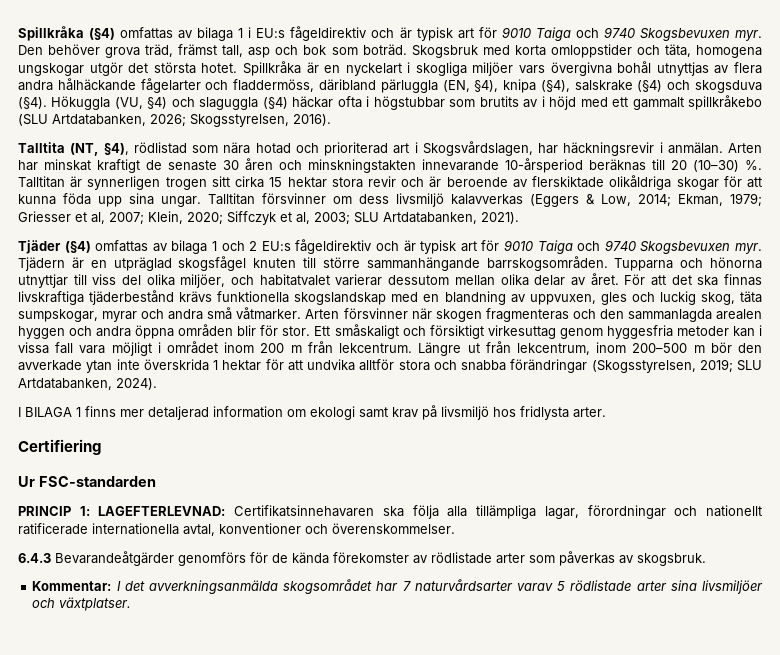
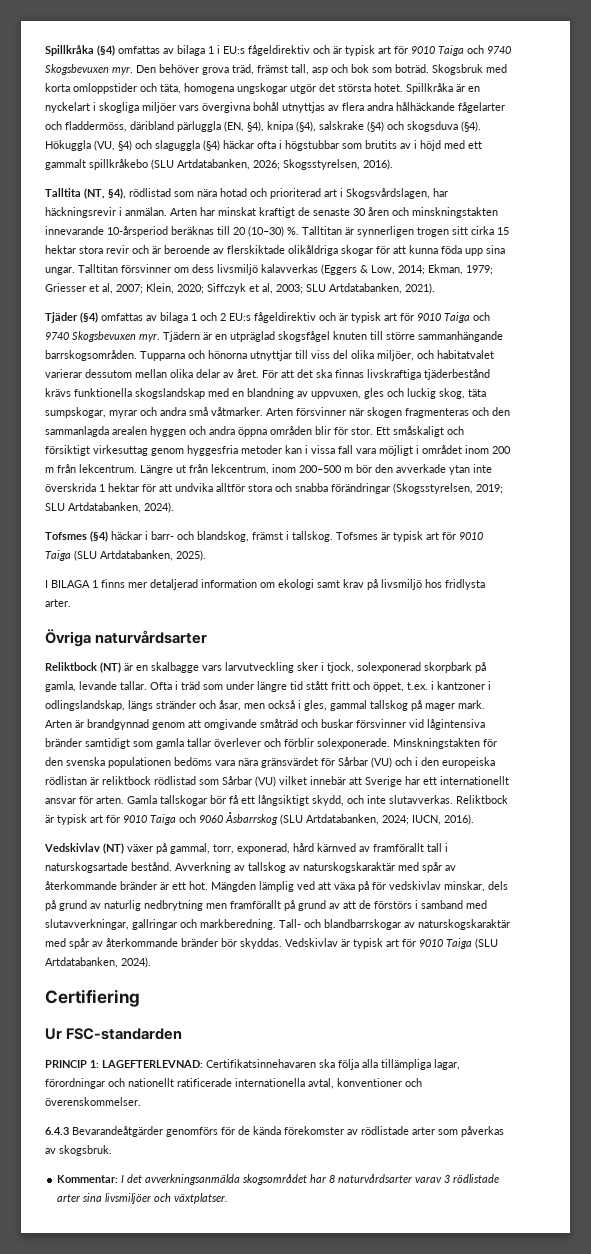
+ Tofsmes (§4) häckar i barr- och blandskog, främst i tallskog. Tofsmes är typisk art för 9010 Taiga (SLU Artdatabanken, 2025).
+ Övriga naturvårdsarter
+ Reliktbock (NT) är en skalbagge vars larvutveckling sker i tjock, solexponerad skorpbark på gamla, levande tallar. Ofta i träd som under längre tid stått fritt och öppet, t.ex. i kantzoner i odlingslandskap, längs stränder och åsar, men också i gles, gammal tallskog på mager mark. Arten är brandgynnad genom att omgivande småträd och buskar försvinner vid lågintensiva bränder samtidigt som gamla tallar överlever och förblir solexponerade. Minskningstakten för den svenska populationen bedöms vara nära gränsvärdet för Sårbar (VU) och i den europeiska rödlistan är reliktbock rödlistad som Sårbar (VU) vilket innebär att Sverige har ett internationellt ansvar för arten. Gamla tallskogar bör få ett långsiktigt skydd, och inte slutavverkas. Reliktbock är typisk art för 9010 Taiga och 9060 Åsbarrskog (SLU Artdatabanken, 2024; IUCN, 2016).
+ Vedskivlav (NT) växer på gammal, torr, exponerad, hård kärnved av framförallt tall i naturskogsartade bestånd. Avverkning av tallskog av naturskogskaraktär med spår av återkommande bränder är ett hot. Mängden lämplig ved att växa på för vedskivlav minskar, dels på grund av naturlig nedbrytning men framförallt på grund av att de förstörs i samband med slutavverkningar, gallringar och markberedning. Tall- och blandbarrskogar av naturskogskaraktär med spår av återkommande bränder bör skyddas. Vedskivlav är typisk art för 9010 Taiga (SLU Artdatabanken, 2024).
- Kommentar: I det avverkningsanmälda skogsområdet har 7 naturvårdsarter varav 5 rödlistade arter sina livsmiljöer och växtplatser.
+ Kommentar: I det avverkningsanmälda skogsområdet har 8 naturvårdsarter varav 3 rödlistade arter sina livsmiljöer och växtplatser.

